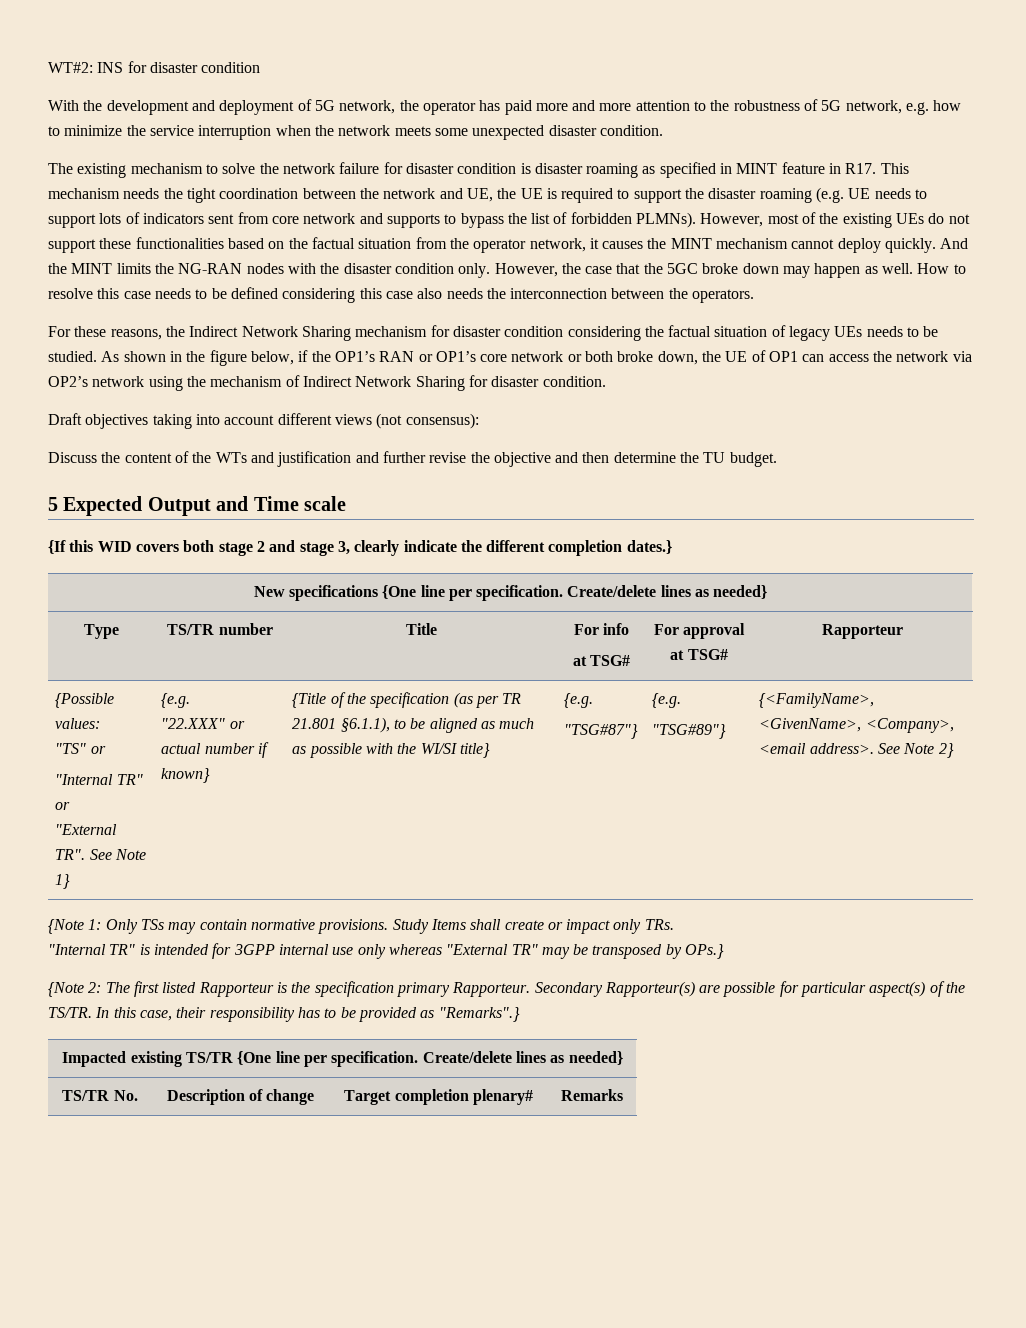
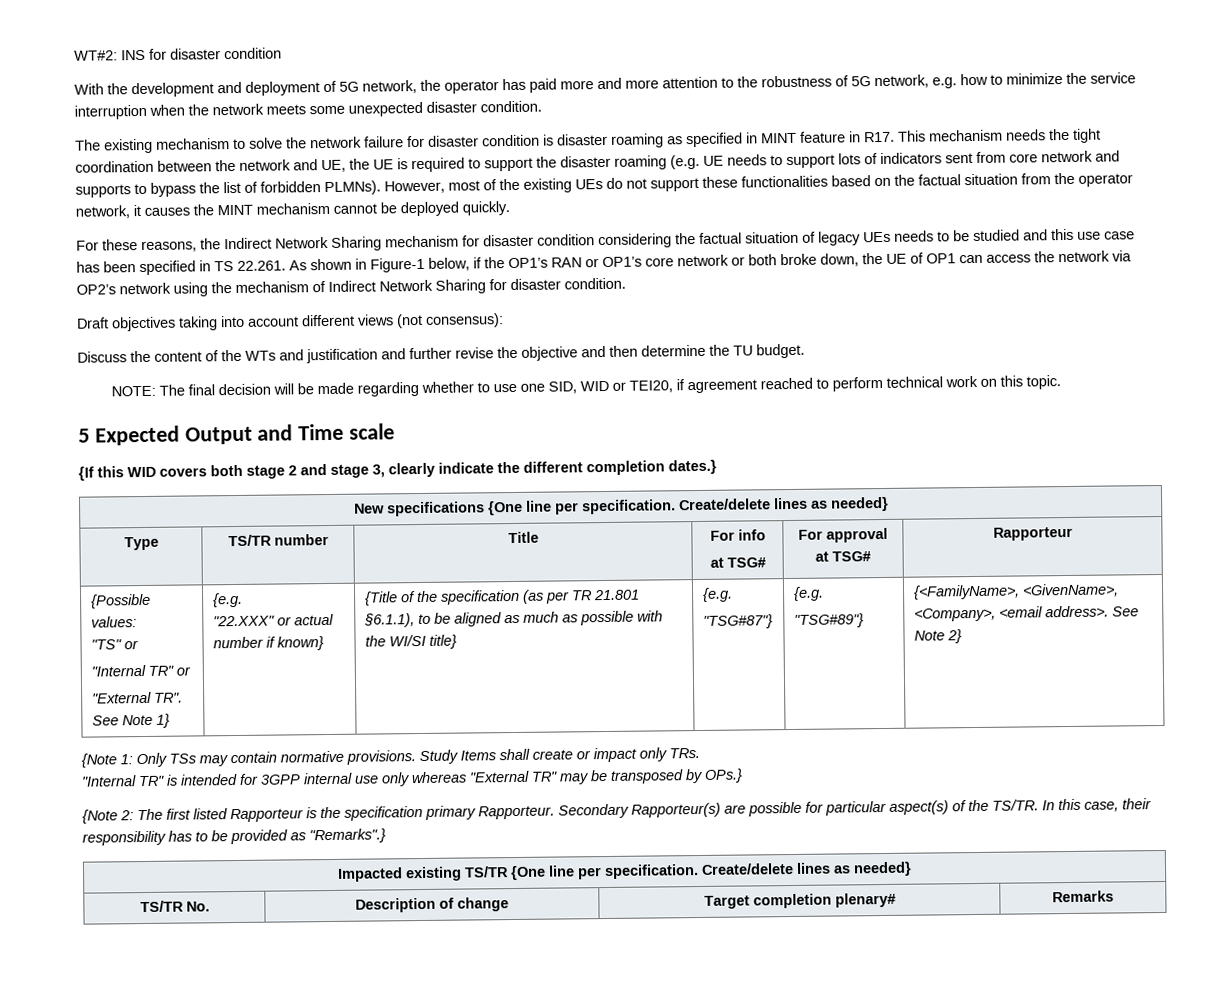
- However, most of the existing UEs do not support these functionalities based on the factual situation from the operator network, it causes the MINT mechanism cannot deploy quickly. And the MINT limits the NG-RAN nodes with the disaster condition only. However, the case that the 5GC broke down may happen as well. How to resolve this case needs to be defined considering this case also needs the interconnection between the operators.
+ However, most of the existing UEs do not support these functionalities based on the factual situation from the operator network, it causes the MINT mechanism cannot be deployed quickly.
- For these reasons, the Indirect Network Sharing mechanism for disaster condition considering the factual situation of legacy UEs needs to be studied. As shown in the figure below, if the OP1’s RAN or OP1’s core network or both broke down, the UE of OP1 can access the network via OP2’s network using the mechanism of Indirect Network Sharing for disaster condition.
+ For these reasons, the Indirect Network Sharing mechanism for disaster condition considering the factual situation of legacy UEs needs to be studied and this use case has been specified in TS 22.261. As shown in Figure-1 below, if the OP1’s RAN or OP1’s core network or both broke down, the UE of OP1 can access the network via OP2’s network using the mechanism of Indirect Network Sharing for disaster condition.
+ NOTE: The final decision will be made regarding whether to use one SID, WID or TEI20, if agreement reached to perform technical work on this topic.

